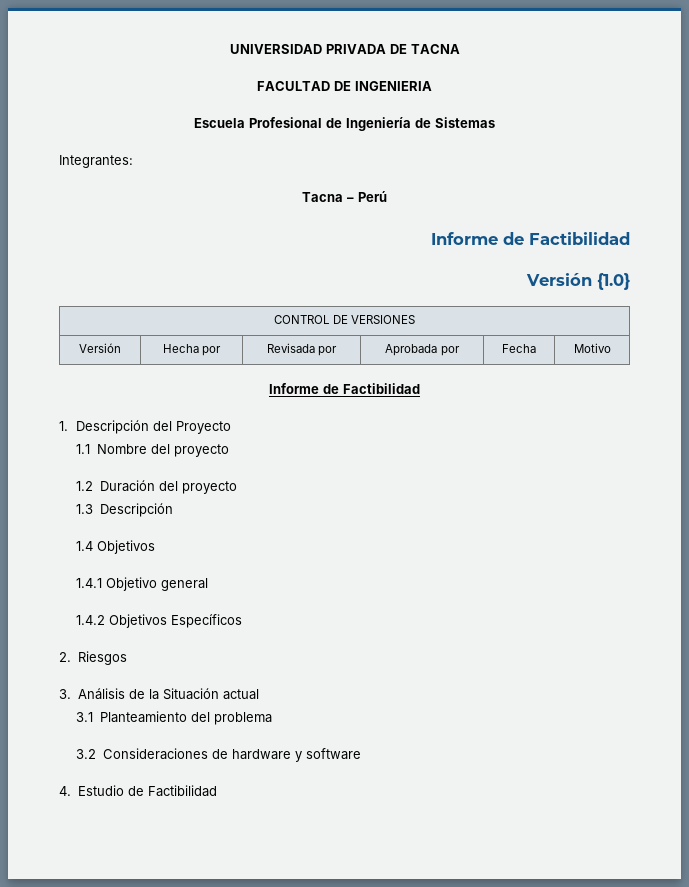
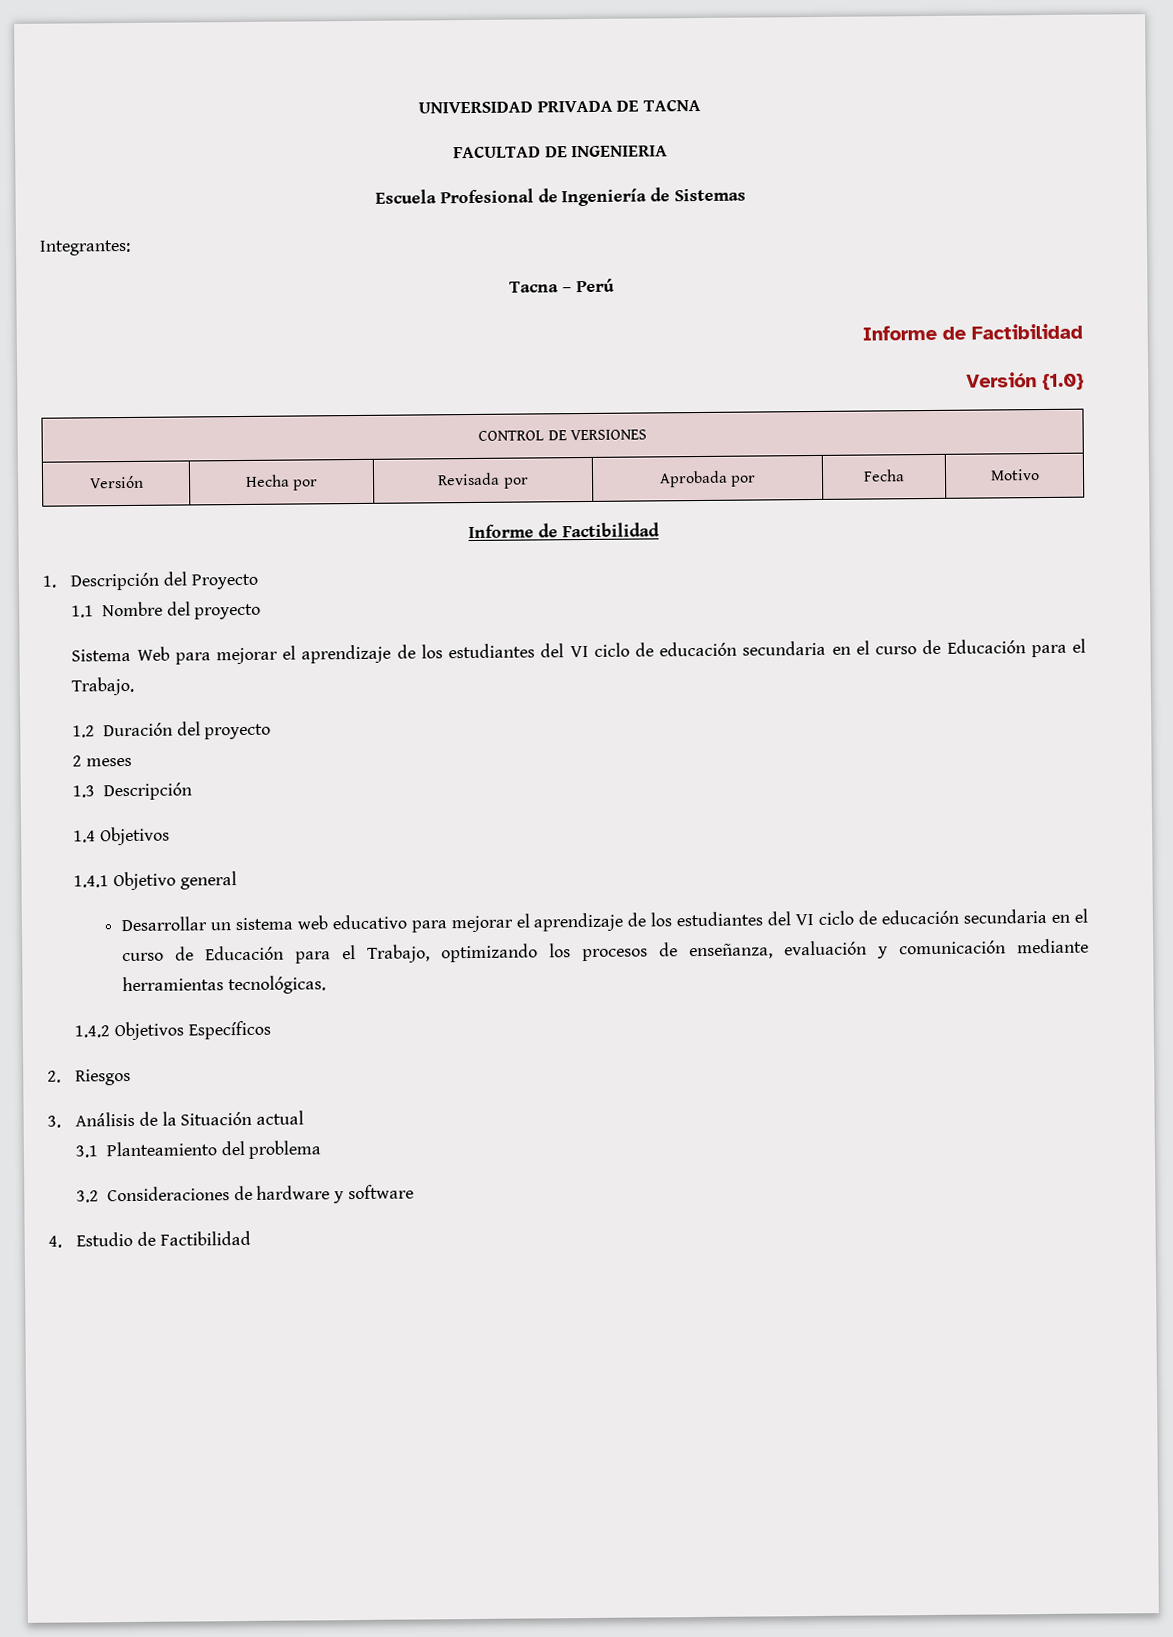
+ Sistema Web para mejorar el aprendizaje de los estudiantes del VI ciclo de educación secundaria en el curso de Educación para el Trabajo.
+ 2 meses
+ Desarrollar un sistema web educativo para mejorar el aprendizaje de los estudiantes del VI ciclo de educación secundaria en el curso de Educación para el Trabajo, optimizando los procesos de enseñanza, evaluación y comunicación mediante herramientas tecnológicas.

